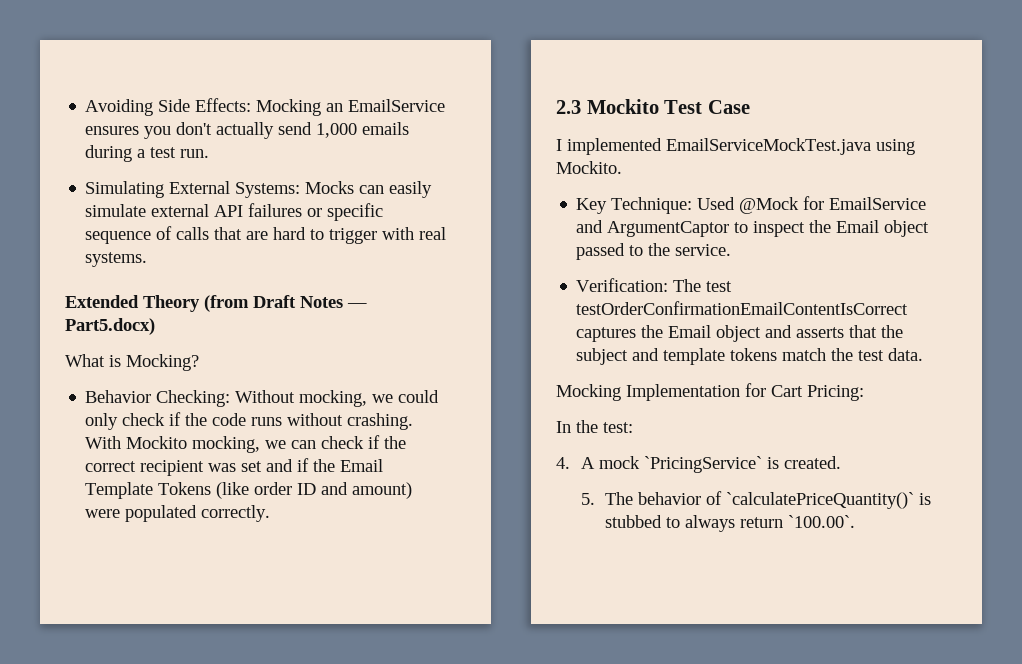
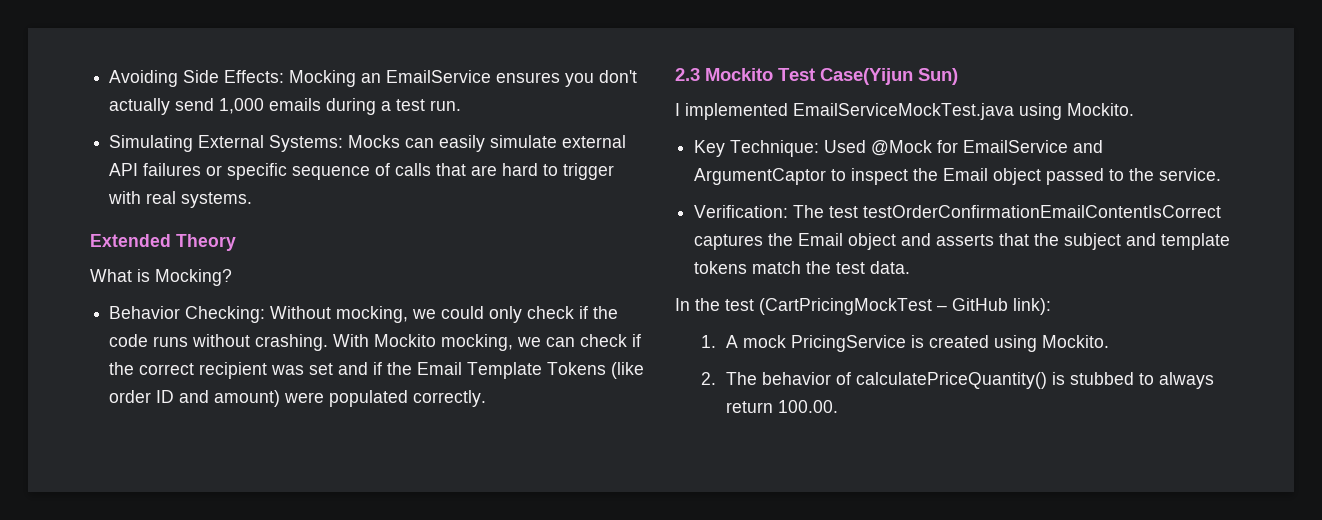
- Extended Theory (from Draft Notes — Part5.docx)
+ Extended Theory
- 2.3 Mockito Test Case
+ 2.3 Mockito Test Case(Yijun Sun)
- Mocking Implementation for Cart Pricing:
- In the test:
- 4. A mock `PricingService` is created.
- 5. The behavior of `calculatePriceQuantity()` is stubbed to always return `100.00`.
+ In the test (CartPricingMockTest – GitHub link):
+ 1. A mock PricingService is created using Mockito.
+ 2. The behavior of calculatePriceQuantity() is stubbed to always return 100.00.

